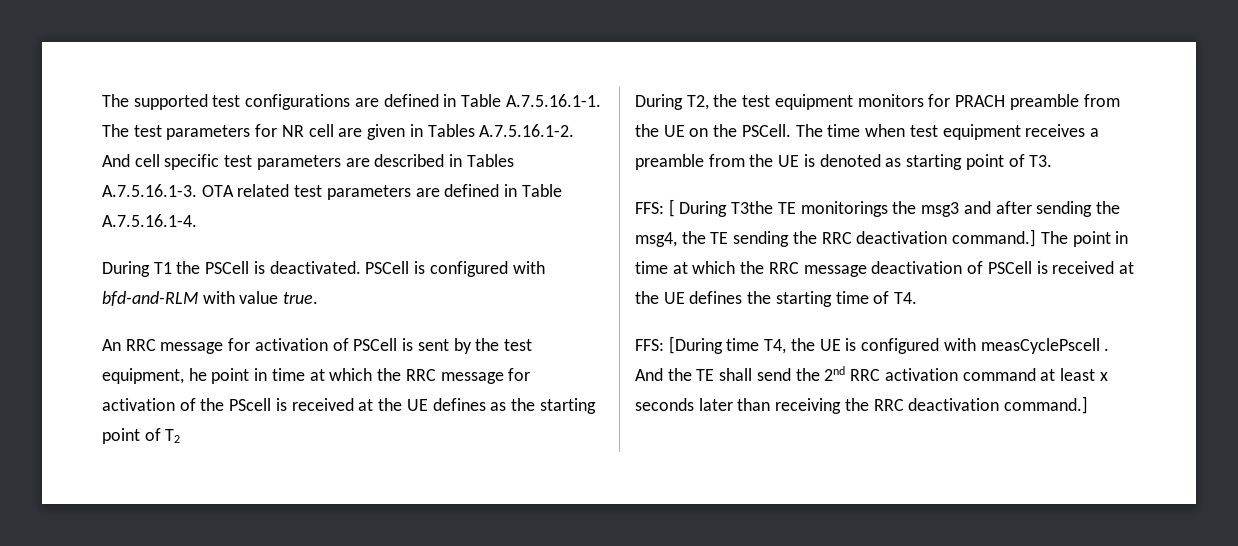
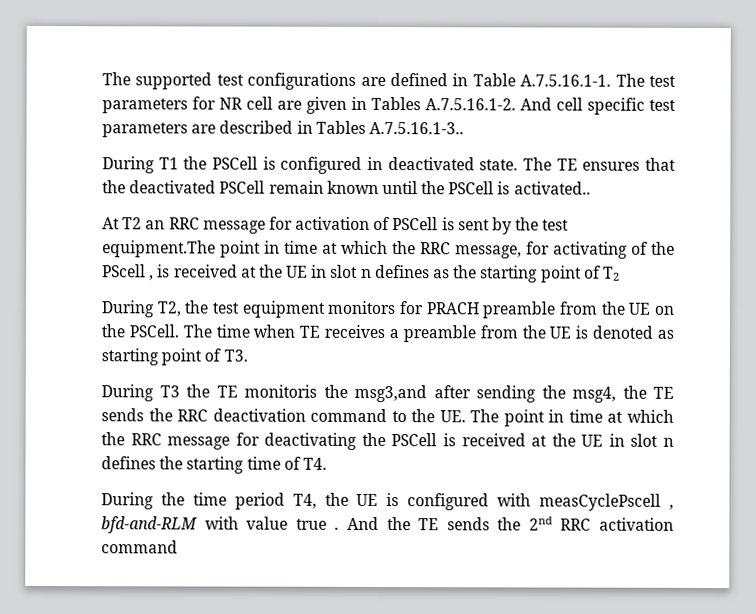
- The supported test configurations are defined in Table A.7.5.16.1-1. The test parameters for NR cell are given in Tables A.7.5.16.1-2. And cell specific test parameters are described in Tables A.7.5.16.1-3. OTA related test parameters are defined in Table A.7.5.16.1-4.
+ The supported test configurations are defined in Table A.7.5.16.1-1. The test parameters for NR cell are given in Tables A.7.5.16.1-2. And cell specific test parameters are described in Tables A.7.5.16.1-3..
- During T1 the PSCell is deactivated. PSCell is configured with bfd-and-RLM with value true.
- An RRC message for activation of PSCell is sent by the test equipment, he point in time at which the RRC message for activation of the PScell is received at the UE defines as the starting point of T2
+ During T1 the PSCell is configured in deactivated state. The TE ensures that the deactivated PSCell remain known until the PSCell is activated..
+ At T2 an RRC message for activation of PSCell is sent by the test equipment.The point in time at which the RRC message, for activating of the PScell , is received at the UE in slot n defines as the starting point of T2
- The time when test equipment receives a preamble from the UE is denoted as starting point of T3.
+ The time when TE receives a preamble from the UE is denoted as starting point of T3.
- FFS: [ During T3the TE monitorings the msg3 and after sending the msg4, the TE sending the RRC deactivation command.] The point in time at which the RRC message deactivation of PSCell is received at the UE defines the starting time of T4.
+ During T3 the TE monitoris the msg3,and after sending the msg4, the TE sends the RRC deactivation command to the UE. The point in time at which the RRC message for deactivating the PSCell is received at the UE in slot n defines the starting time of T4.
- FFS: [During time T4, the UE is configured with measCyclePscell .
+ During the time period T4, the UE is configured with measCyclePscell , bfd-and-RLM with value true .
- And the TE shall send the 2nd RRC activation command at least x seconds later than receiving the RRC deactivation command.]
+ And the TE sends the 2nd RRC activation command

